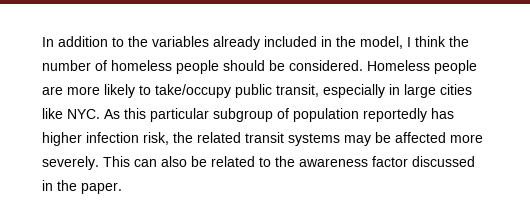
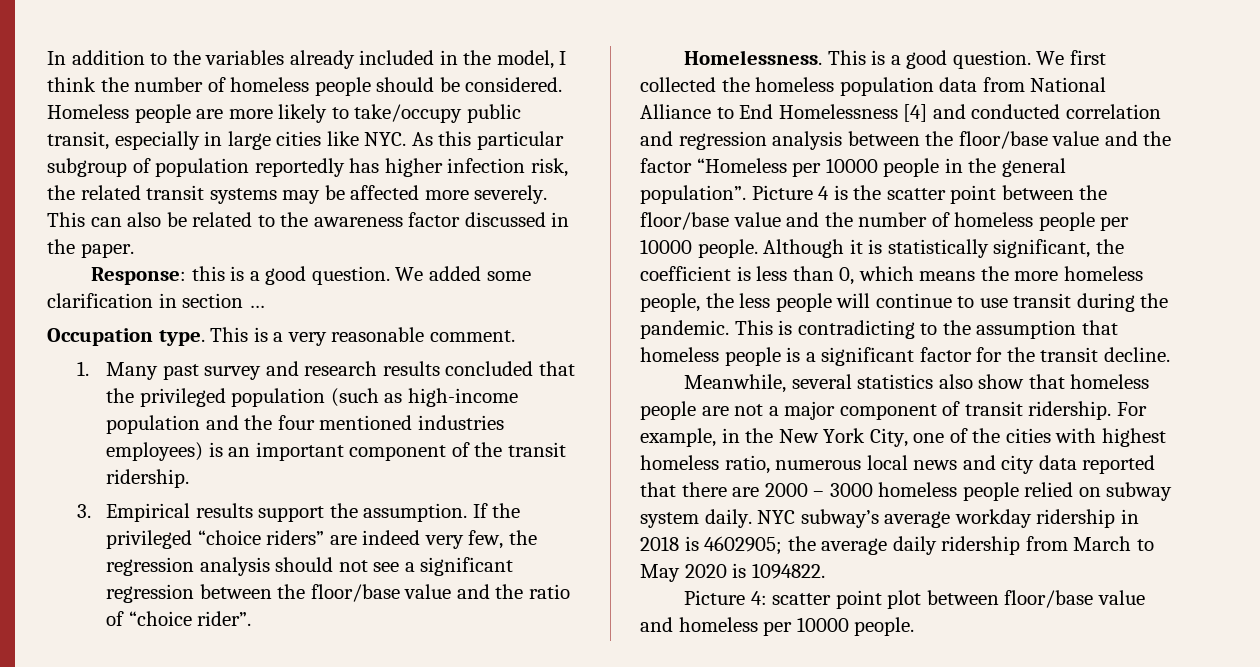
+ Response: this is a good question. We added some clarification in section …
+ Occupation type. This is a very reasonable comment.
+ 1. Many past survey and research results concluded that the privileged population (such as high-income population and the four mentioned industries employees) is an important component of the transit ridership.
+ 3. Empirical results support the assumption. If the privileged “choice riders” are indeed very few, the regression analysis should not see a significant regression between the floor/base value and the ratio of “choice rider”.
+ Homelessness. This is a good question. We first collected the homeless population data from National Alliance to End Homelessness [4] and conducted correlation and regression analysis between the floor/base value and the factor “Homeless per 10000 people in the general population”. Picture 4 is the scatter point between the floor/base value and the number of homeless people per 10000 people. Although it is statistically significant, the coefficient is less than 0, which means the more homeless people, the less people will continue to use transit during the pandemic. This is contradicting to the assumption that homeless people is a significant factor for the transit decline.
+ Meanwhile, several statistics also show that homeless people are not a major component of transit ridership. For example, in the New York City, one of the cities with highest homeless ratio, numerous local news and city data reported that there are 2000 – 3000 homeless people relied on subway system daily. NYC subway’s average workday ridership in 2018 is 4602905; the average daily ridership from March to May 2020 is 1094822.
+ Picture 4: scatter point plot between floor/base value and homeless per 10000 people.

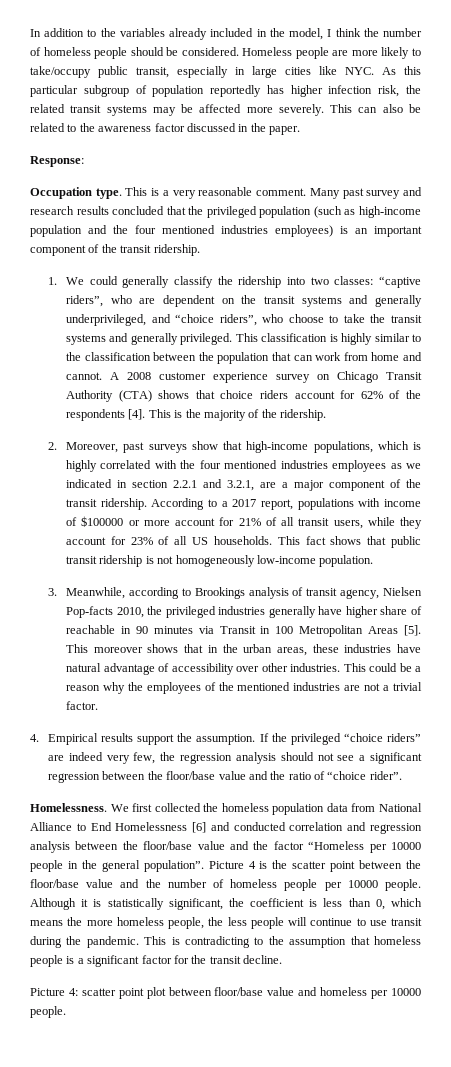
- Response: this is a good question. We added some clarification in section …
+ Response:
- This is a very reasonable comment.
- 1. Many past survey and research results concluded that the privileged population (such as high-income population and the four mentioned industries employees) is an important component of the transit ridership.
+ This is a very reasonable comment. Many past survey and research results concluded that the privileged population (such as high-income population and the four mentioned industries employees) is an important component of the transit ridership.
- 3. Empirical results support the assumption.
+ 1. We could generally classify the ridership into two classes: “captive riders”, who are dependent on the transit systems and generally underprivileged, and “choice riders”, who choose to take the transit systems and generally privileged. This classification is highly similar to the classification between the population that can work from home and cannot. A 2008 customer experience survey on Chicago Transit Authority (CTA) shows that choice riders account for 62% of the respondents [4]. This is the majority of the ridership.
+ 2. Moreover, past surveys show that high-income populations, which is highly correlated with the four mentioned industries employees as we indicated in section 2.2.1 and 3.2.1, are a major component of the transit ridership. According to a 2017 report, populations with income of $100000 or more account for 21% of all transit users, while they account for 23% of all US households. This fact shows that public transit ridership is not homogeneously low-income population.
+ 3. Meanwhile, according to Brookings analysis of transit agency, Nielsen Pop-facts 2010, the privileged industries generally have higher share of reachable in 90 minutes via Transit in 100 Metropolitan Areas [5]. This moreover shows that in the urban areas, these industries have natural advantage of accessibility over other industries. This could be a reason why the employees of the mentioned industries are not a trivial factor.
+ 4. Empirical results support the assumption.
- This is a good question.
- We first collected the homeless population data from National Alliance to End Homelessness [4] and conducted correlation and regression analysis between the floor/base value and the factor “Homeless per 10000 people in the general population”.
+ We first collected the homeless population data from National Alliance to End Homelessness [6] and conducted correlation and regression analysis between the floor/base value and the factor “Homeless per 10000 people in the general population”.
- Meanwhile, several statistics also show that homeless people are not a major component of transit ridership. For example, in the New York City, one of the cities with highest homeless ratio, numerous local news and city data reported that there are 2000 – 3000 homeless people relied on subway system daily. NYC subway’s average workday ridership in 2018 is 4602905; the average daily ridership from March to May 2020 is 1094822.

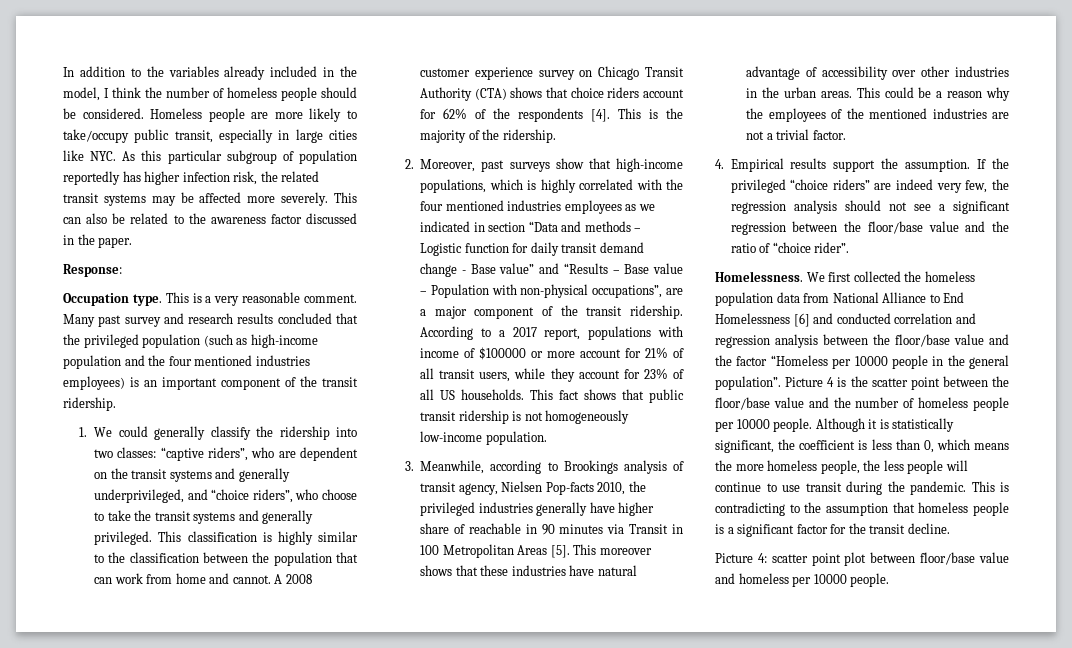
- 2. Moreover, past surveys show that high-income populations, which is highly correlated with the four mentioned industries employees as we indicated in section 2.2.1 and 3.2.1, are a major component of the transit ridership.
+ 2. Moreover, past surveys show that high-income populations, which is highly correlated with the four mentioned industries employees as we indicated in section “Data and methods – Logistic function for daily transit demand change - Base value” and “Results – Base value – Population with non-physical occupations”, are a major component of the transit ridership.
- This moreover shows that in the urban areas, these industries have natural advantage of accessibility over other industries.
+ This moreover shows that these industries have natural advantage of accessibility over other industries in the urban areas.

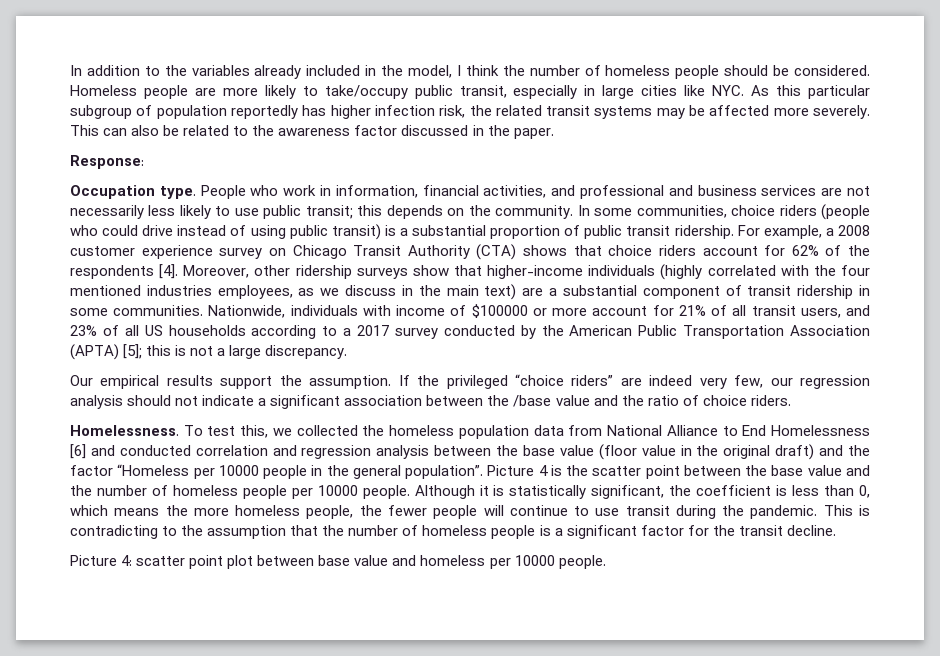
- This is a very reasonable comment. Many past survey and research results concluded that the privileged population (such as high-income population and the four mentioned industries employees) is an important component of the transit ridership.
- 1. We could generally classify the ridership into two classes: “captive riders”, who are dependent on the transit systems and generally underprivileged, and “choice riders”, who choose to take the transit systems and generally privileged. This classification is highly similar to the classification between the population that can work from home and cannot. A 2008 customer experience survey on Chicago Transit Authority (CTA) shows that choice riders account for 62% of the respondents [4].
+ People who work in information, financial activities, and professional and business services are not necessarily less likely to use public transit; this depends on the community. In some communities, choice riders (people who could drive instead of using public transit) is a substantial proportion of public transit ridership. For example, a 2008 customer experience survey on Chicago Transit Authority (CTA) shows that choice riders account for 62% of the respondents [4].
- This is the majority of the ridership.
- 2. Moreover, past surveys show that high-income populations, which is highly correlated with the four mentioned industries employees as we indicated in section “Data and methods – Logistic function for daily transit demand change - Base value” and “Results – Base value – Population with non-physical occupations”, are a major component of the transit ridership. According to a 2017 report, populations with income of $100000 or more account for 21% of all transit users, while they account for 23% of all US households. This fact shows that public transit ridership is not homogeneously low-income population.
- 3. Meanwhile, according to Brookings analysis of transit agency, Nielsen Pop-facts 2010, the privileged industries generally have higher share of reachable in 90 minutes via Transit in 100 Metropolitan Areas [5]. This moreover shows that these industries have natural advantage of accessibility over other industries in the urban areas. This could be a reason why the employees of the mentioned industries are not a trivial factor.
- 4. Empirical results support the assumption.
+ Moreover, other ridership surveys show that higher-income individuals (highly correlated with the four mentioned industries employees, as we discuss in the main text) are a substantial component of transit ridership in some communities. Nationwide, individuals with income of $100000 or more account for 21% of all transit users, and 23% of all US households according to a 2017 survey conducted by the American Public Transportation Association (APTA) [5]; this is not a large discrepancy.
+ Our empirical results support the assumption.
- If the privileged “choice riders” are indeed very few, the regression analysis should not see a significant regression between the floor/base value and the ratio of “choice rider”.
+ If the privileged “choice riders” are indeed very few, our regression analysis should not indicate a significant association between the /base value and the ratio of choice riders.
- We first collected the homeless population data from National Alliance to End Homelessness [6] and conducted correlation and regression analysis between the floor/base value and the factor “Homeless per 10000 people in the general population”.
+ To test this, we collected the homeless population data from National Alliance to End Homelessness [6] and conducted correlation and regression analysis between the base value (floor value in the original draft) and the factor “Homeless per 10000 people in the general population”.
- Picture 4 is the scatter point between the floor/base value and the number of homeless people per 10000 people.
+ Picture 4 is the scatter point between the base value and the number of homeless people per 10000 people.
- Although it is statistically significant, the coefficient is less than 0, which means the more homeless people, the less people will continue to use transit during the pandemic.
+ Although it is statistically significant, the coefficient is less than 0, which means the more homeless people, the fewer people will continue to use transit during the pandemic.
- This is contradicting to the assumption that homeless people is a significant factor for the transit decline.
+ This is contradicting to the assumption that the number of homeless people is a significant factor for the transit decline.
- Picture 4: scatter point plot between floor/base value and homeless per 10000 people.
+ Picture 4: scatter point plot between base value and homeless per 10000 people.

